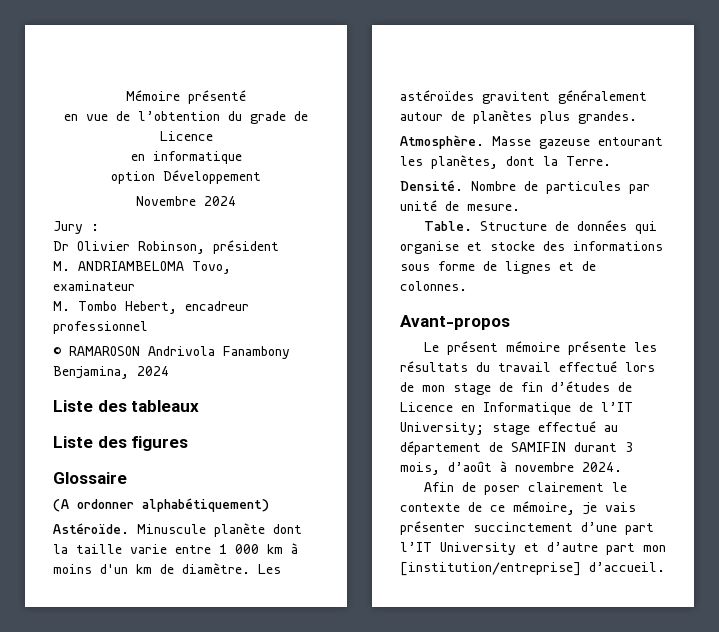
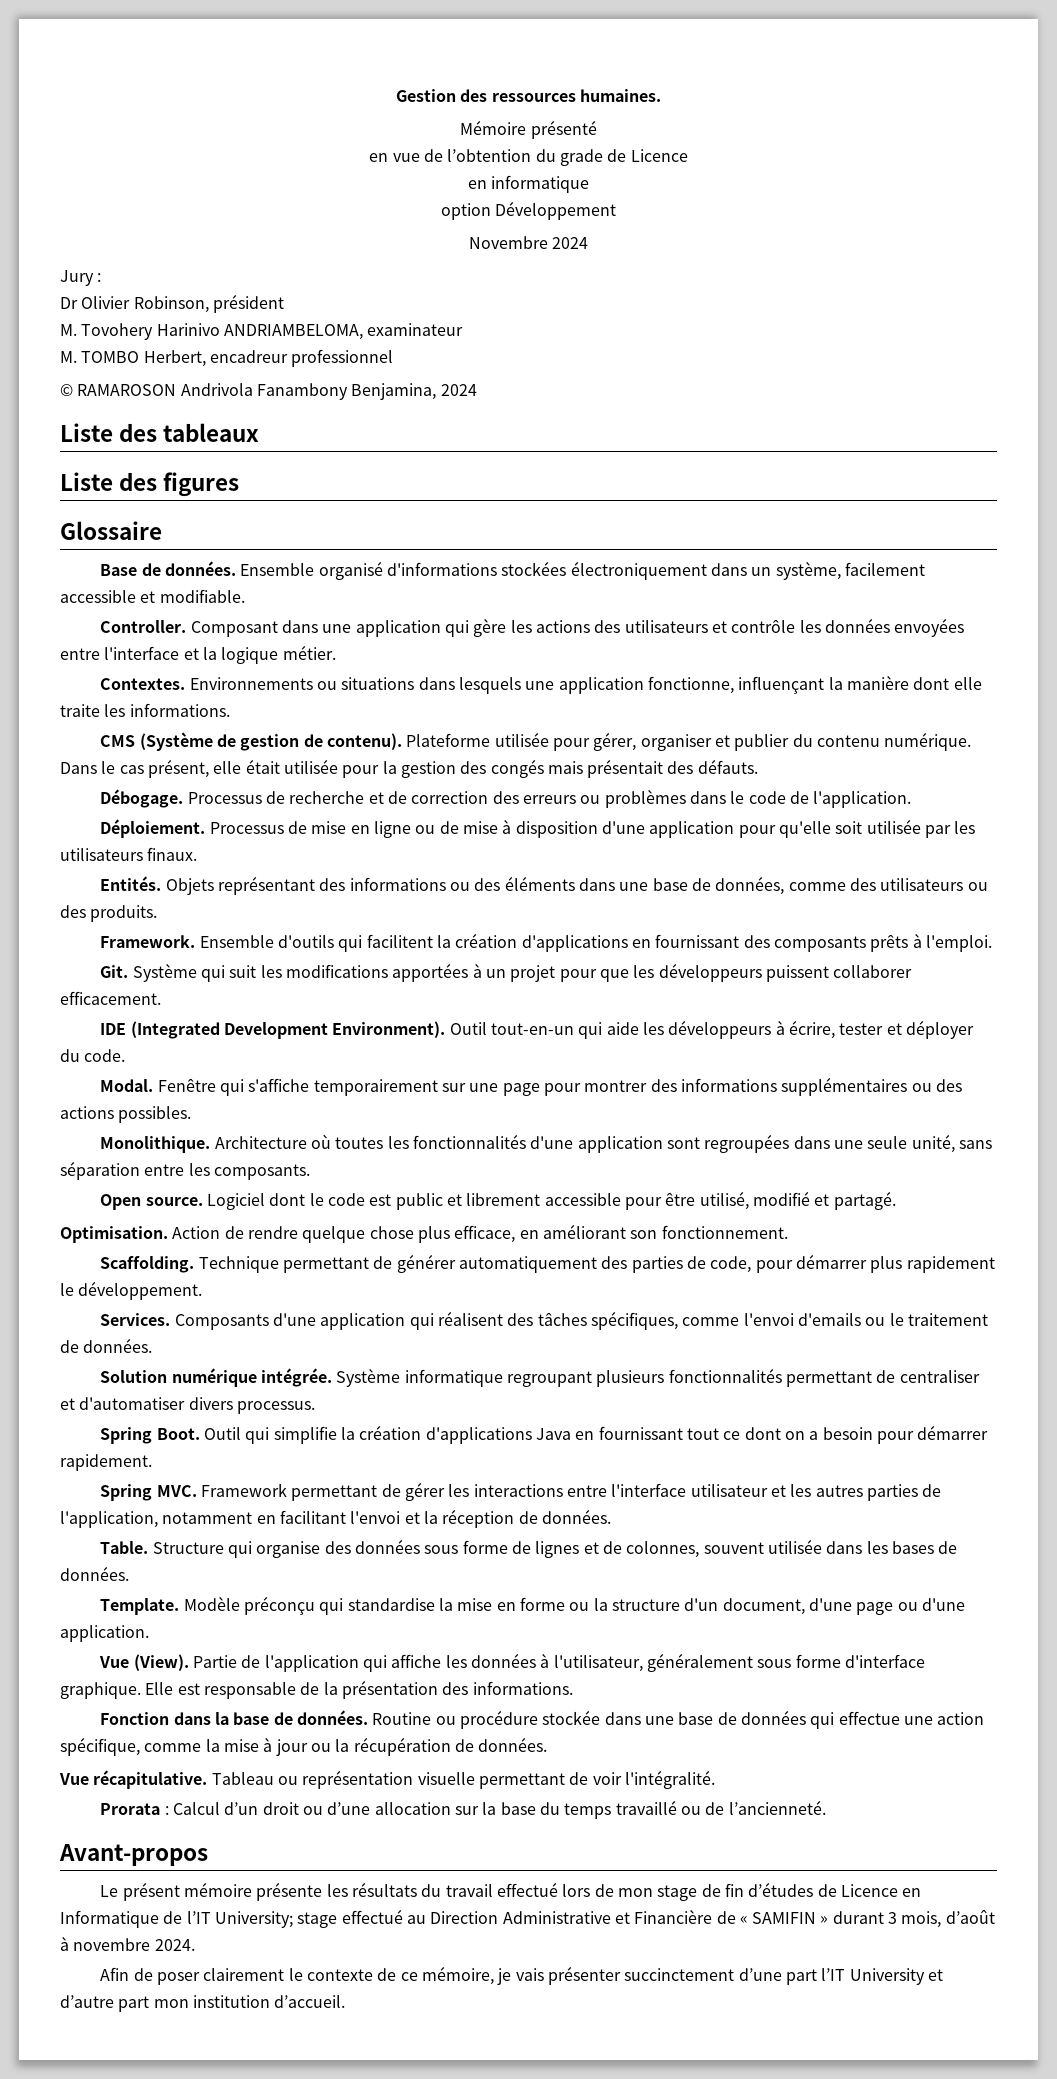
+ Gestion des ressources humaines.
- M. ANDRIAMBELOMA Tovo, examinateur
+ M. Tovohery Harinivo ANDRIAMBELOMA, examinateur
- M. Tombo Hebert, encadreur professionnel
+ M. TOMBO Herbert, encadreur professionnel
- (A ordonner alphabétiquement)
- Astéroïde. Minuscule planète dont la taille varie entre 1 000 km à moins d'un km de diamètre. Les astéroïdes gravitent généralement autour de planètes plus grandes.
- Atmosphère. Masse gazeuse entourant les planètes, dont la Terre.
- Densité. Nombre de particules par unité de mesure.
- Table. Structure de données qui organise et stocke des informations sous forme de lignes et de colonnes.
+ Base de données. Ensemble organisé d'informations stockées électroniquement dans un système, facilement accessible et modifiable.
+ Controller. Composant dans une application qui gère les actions des utilisateurs et contrôle les données envoyées entre l'interface et la logique métier.
+ Contextes. Environnements ou situations dans lesquels une application fonctionne, influençant la manière dont elle traite les informations.
+ CMS (Système de gestion de contenu). Plateforme utilisée pour gérer, organiser et publier du contenu numérique. Dans le cas présent, elle était utilisée pour la gestion des congés mais présentait des défauts.
+ Débogage. Processus de recherche et de correction des erreurs ou problèmes dans le code de l'application.
+ Déploiement. Processus de mise en ligne ou de mise à disposition d'une application pour qu'elle soit utilisée par les utilisateurs finaux.
+ Entités. Objets représentant des informations ou des éléments dans une base de données, comme des utilisateurs ou des produits.
+ Framework. Ensemble d'outils qui facilitent la création d'applications en fournissant des composants prêts à l'emploi.
+ Git. Système qui suit les modifications apportées à un projet pour que les développeurs puissent collaborer efficacement.
+ IDE (Integrated Development Environment). Outil tout-en-un qui aide les développeurs à écrire, tester et déployer du code.
+ Modal. Fenêtre qui s'affiche temporairement sur une page pour montrer des informations supplémentaires ou des actions possibles.
+ Monolithique. Architecture où toutes les fonctionnalités d'une application sont regroupées dans une seule unité, sans séparation entre les composants.
+ Open source. Logiciel dont le code est public et librement accessible pour être utilisé, modifié et partagé.
+ Optimisation. Action de rendre quelque chose plus efficace, en améliorant son fonctionnement.
+ Scaffolding. Technique permettant de générer automatiquement des parties de code, pour démarrer plus rapidement le développement.
+ Services. Composants d'une application qui réalisent des tâches spécifiques, comme l'envoi d'emails ou le traitement de données.
+ Solution numérique intégrée. Système informatique regroupant plusieurs fonctionnalités permettant de centraliser et d'automatiser divers processus.
+ Spring Boot. Outil qui simplifie la création d'applications Java en fournissant tout ce dont on a besoin pour démarrer rapidement.
+ Spring MVC. Framework permettant de gérer les interactions entre l'interface utilisateur et les autres parties de l'application, notamment en facilitant l'envoi et la réception de données.
+ Table. Structure qui organise des données sous forme de lignes et de colonnes, souvent utilisée dans les bases de données.
+ Template. Modèle préconçu qui standardise la mise en forme ou la structure d'un document, d'une page ou d'une application.
+ Vue (View). Partie de l'application qui affiche les données à l'utilisateur, généralement sous forme d'interface graphique. Elle est responsable de la présentation des informations.
+ Fonction dans la base de données. Routine ou procédure stockée dans une base de données qui effectue une action spécifique, comme la mise à jour ou la récupération de données.
+ Vue récapitulative. Tableau ou représentation visuelle permettant de voir l'intégralité.
+ Prorata : Calcul d’un droit ou d’une allocation sur la base du temps travaillé ou de l’ancienneté.
- Le présent mémoire présente les résultats du travail effectué lors de mon stage de fin d’études de Licence en Informatique de l’IT University; stage effectué au département de SAMIFIN durant 3 mois, d’août à novembre 2024.
+ Le présent mémoire présente les résultats du travail effectué lors de mon stage de fin d’études de Licence en Informatique de l’IT University; stage effectué au Direction Administrative et Financière de « SAMIFIN » durant 3 mois, d’août à novembre 2024.
- Afin de poser clairement le contexte de ce mémoire, je vais présenter succinctement d’une part l’IT University et d’autre part mon [institution/entreprise] d’accueil.
+ Afin de poser clairement le contexte de ce mémoire, je vais présenter succinctement d’une part l’IT University et d’autre part mon institution d’accueil.

